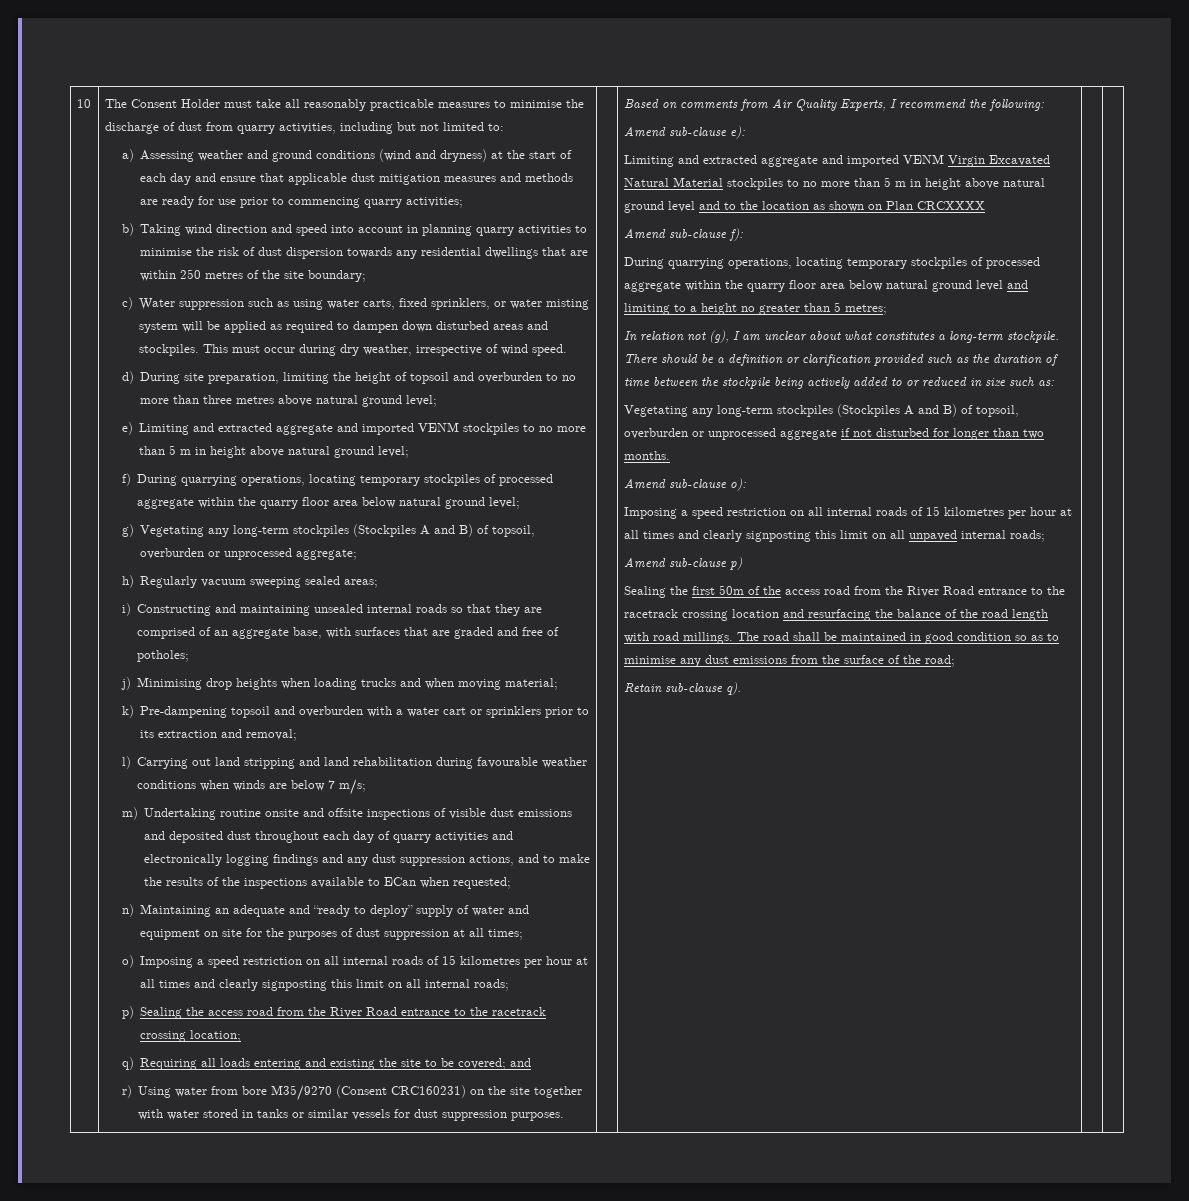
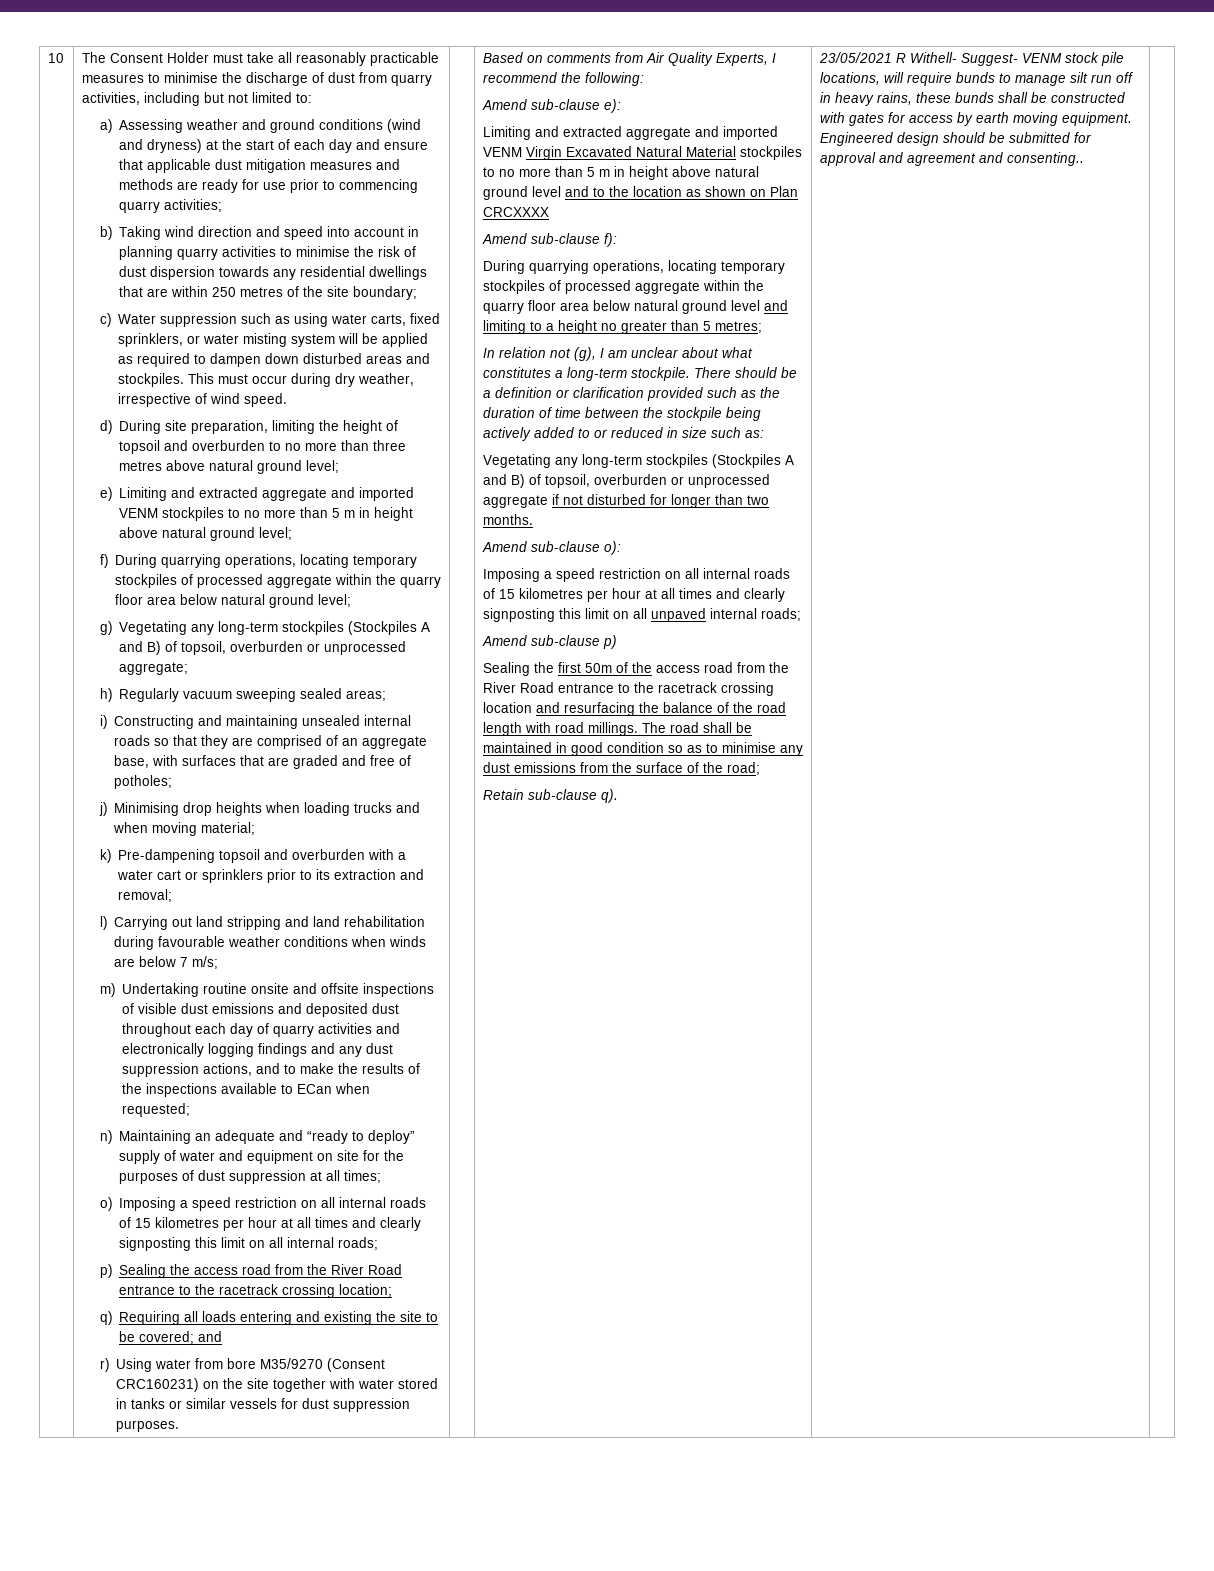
+ 23/05/2021 R Withell- Suggest- VENM stock pile locations, will require bunds to manage silt run off in heavy rains, these bunds shall be constructed with gates for access by earth moving equipment. Engineered design should be submitted for approval and agreement and consenting..

